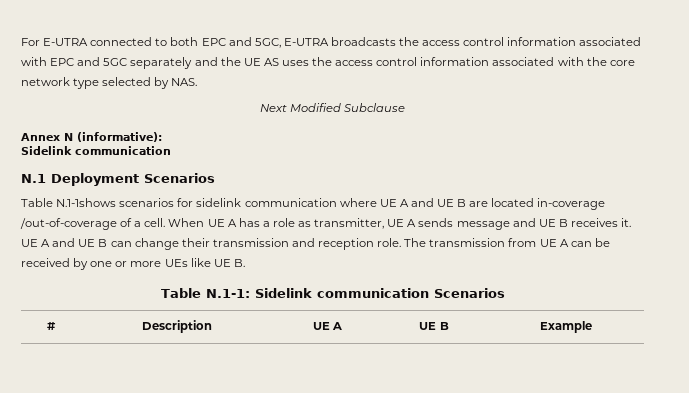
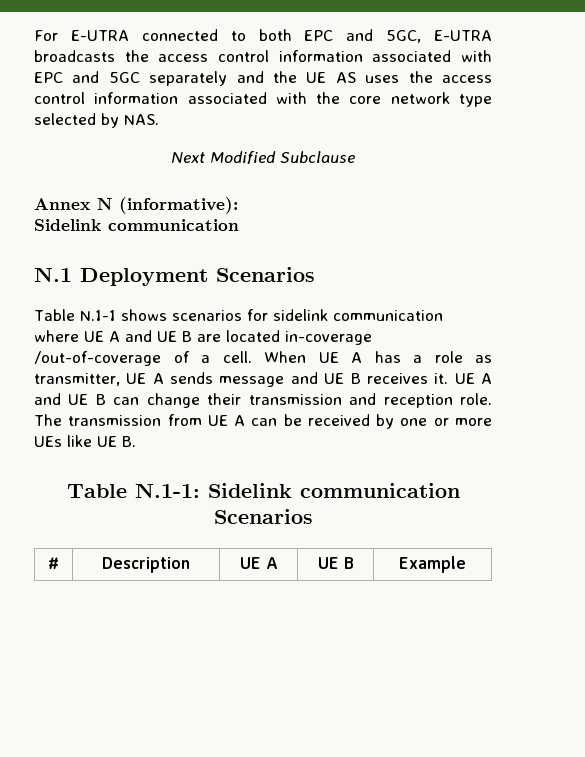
- Table N.1-1shows scenarios for sidelink communication where UE A and UE B are located in-coverage /out-of-coverage of a cell.
+ Table N.1-1 shows scenarios for sidelink communication where UE A and UE B are located in-coverage /out-of-coverage of a cell.

